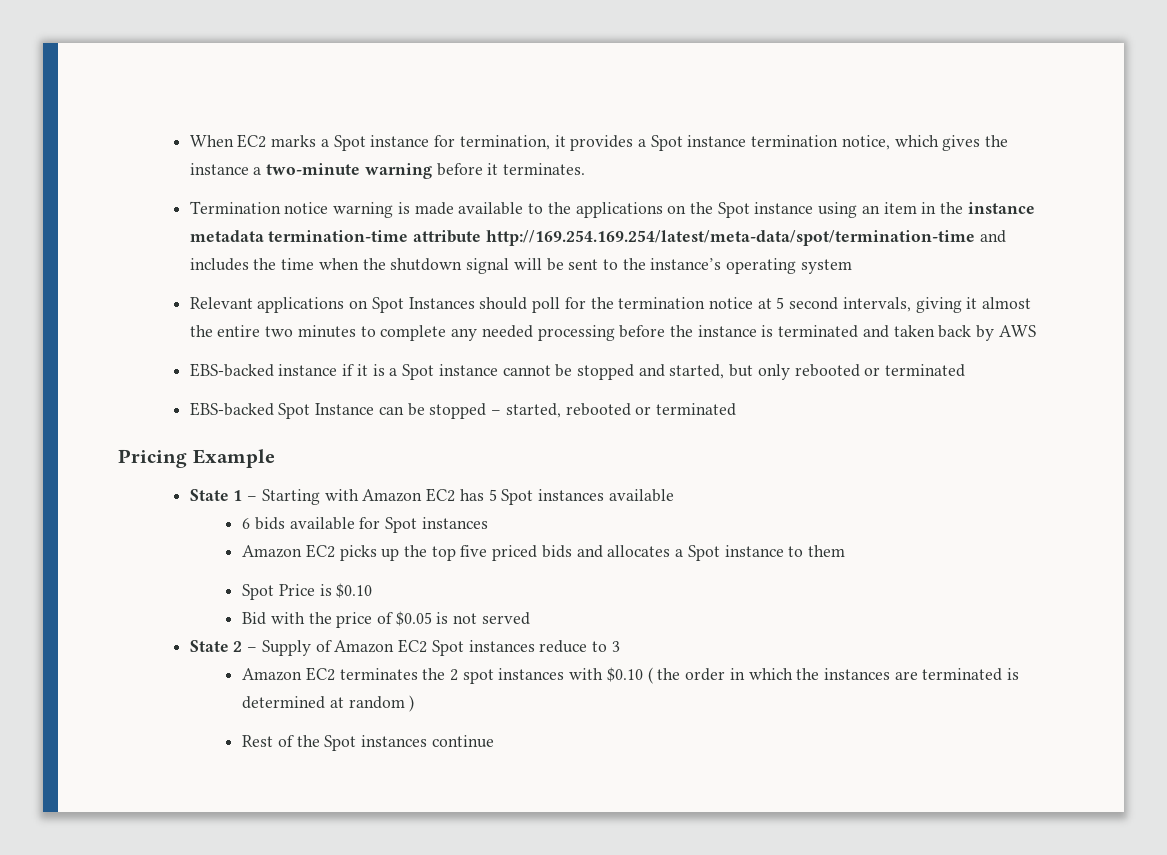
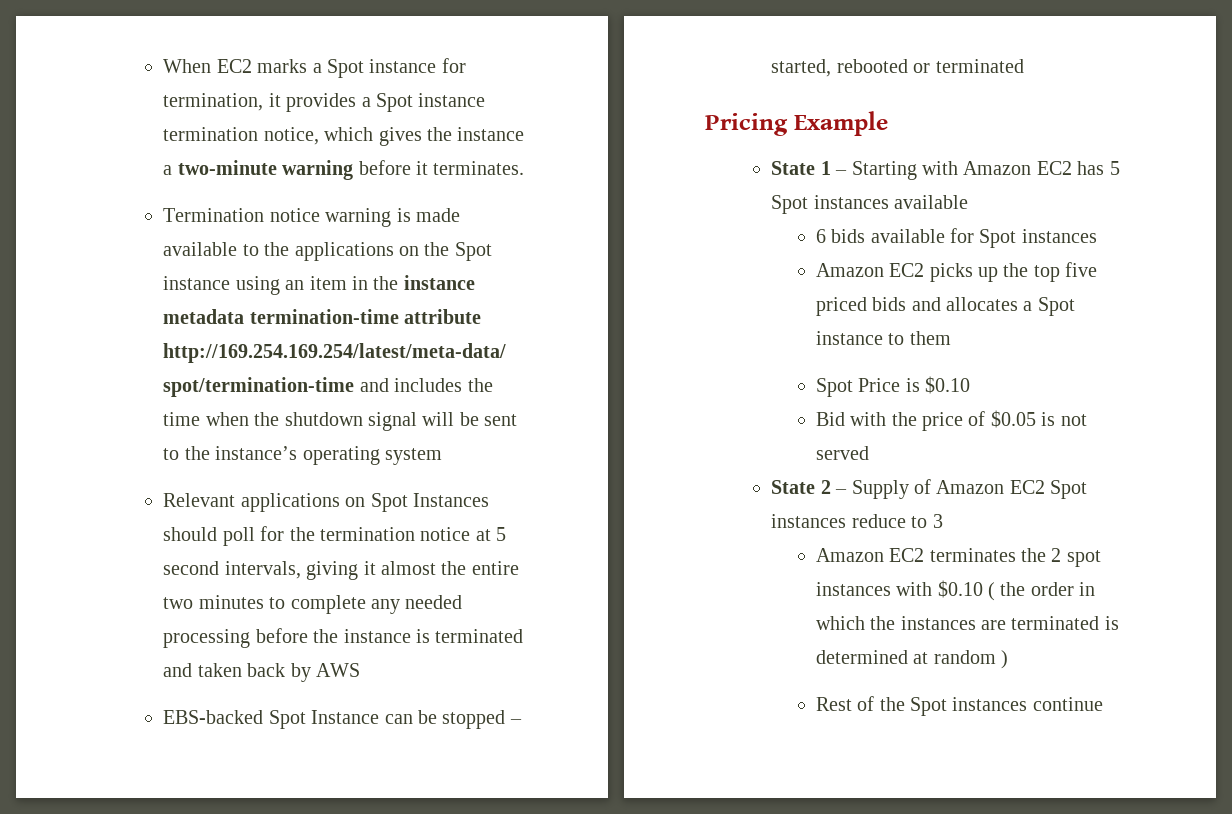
- EBS-backed instance if it is a Spot instance cannot be stopped and started, but only rebooted or terminated

